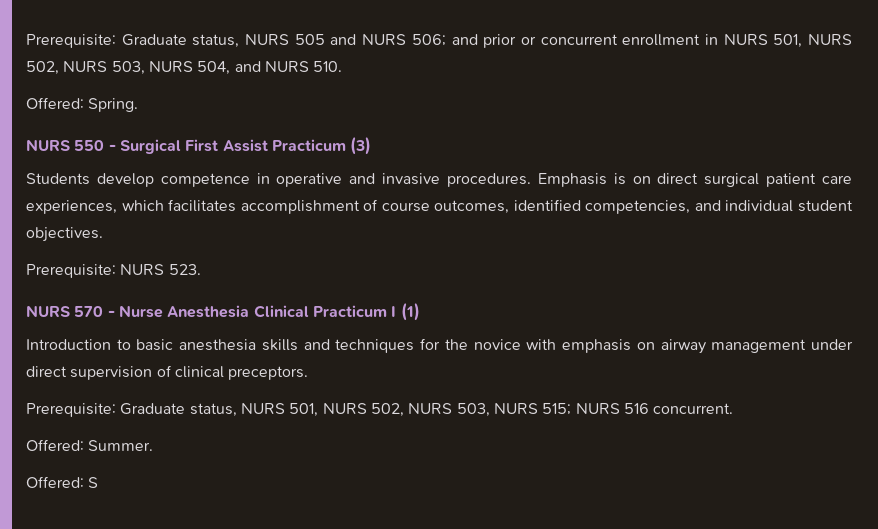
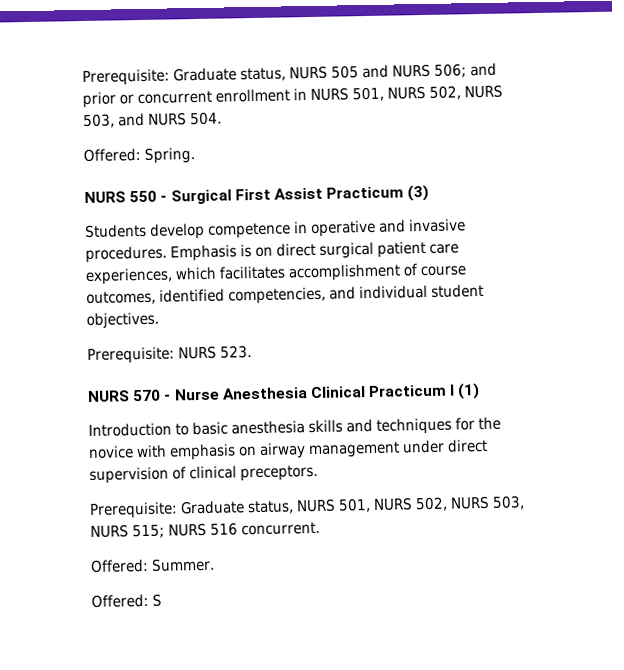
- Prerequisite: Graduate status, NURS 505 and NURS 506; and prior or concurrent enrollment in NURS 501, NURS 502, NURS 503, NURS 504, and NURS 510.
+ Prerequisite: Graduate status, NURS 505 and NURS 506; and prior or concurrent enrollment in NURS 501, NURS 502, NURS 503, and NURS 504.

